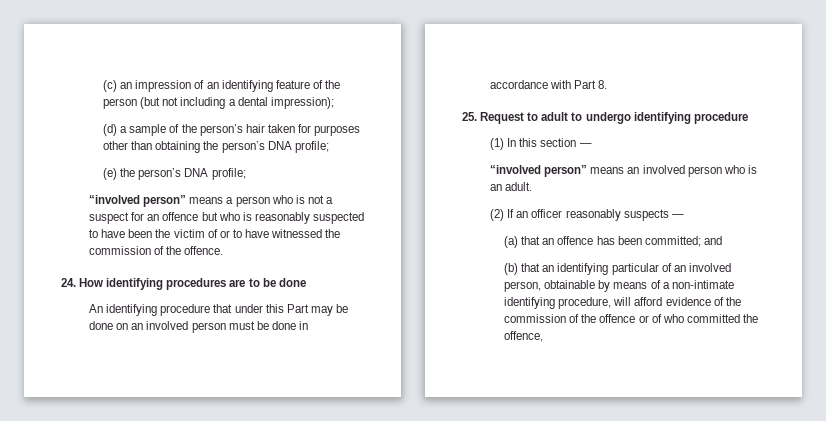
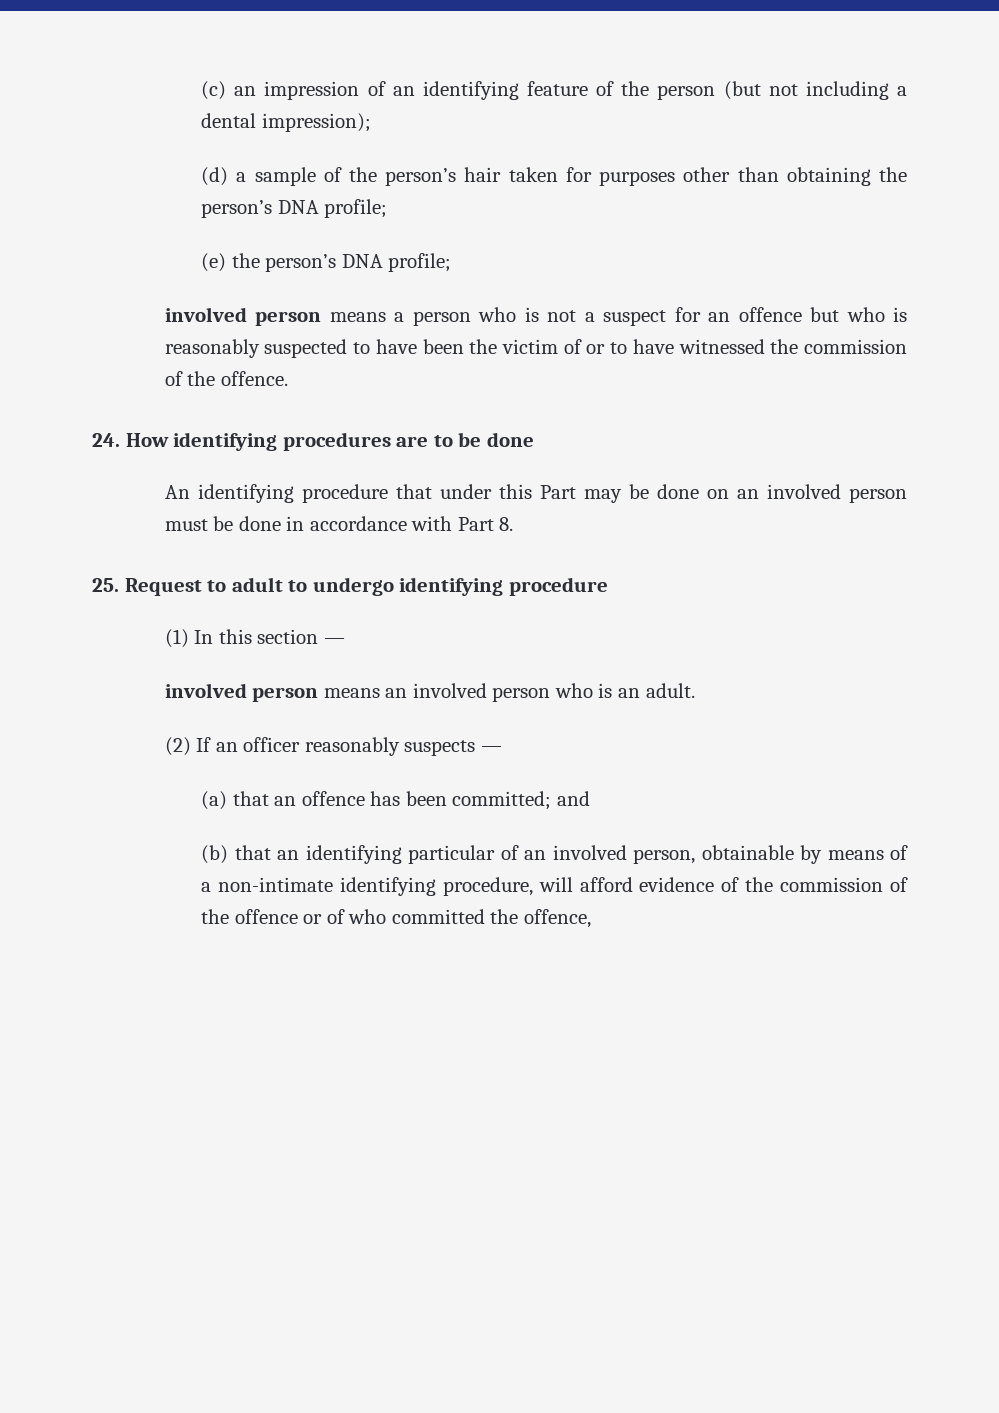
- “involved person” means a person who is not a suspect for an offence but who is reasonably suspected to have been the victim of or to have witnessed the commission of the offence.
+ involved person means a person who is not a suspect for an offence but who is reasonably suspected to have been the victim of or to have witnessed the commission of the offence.
- “involved person” means an involved person who is an adult.
+ involved person means an involved person who is an adult.

